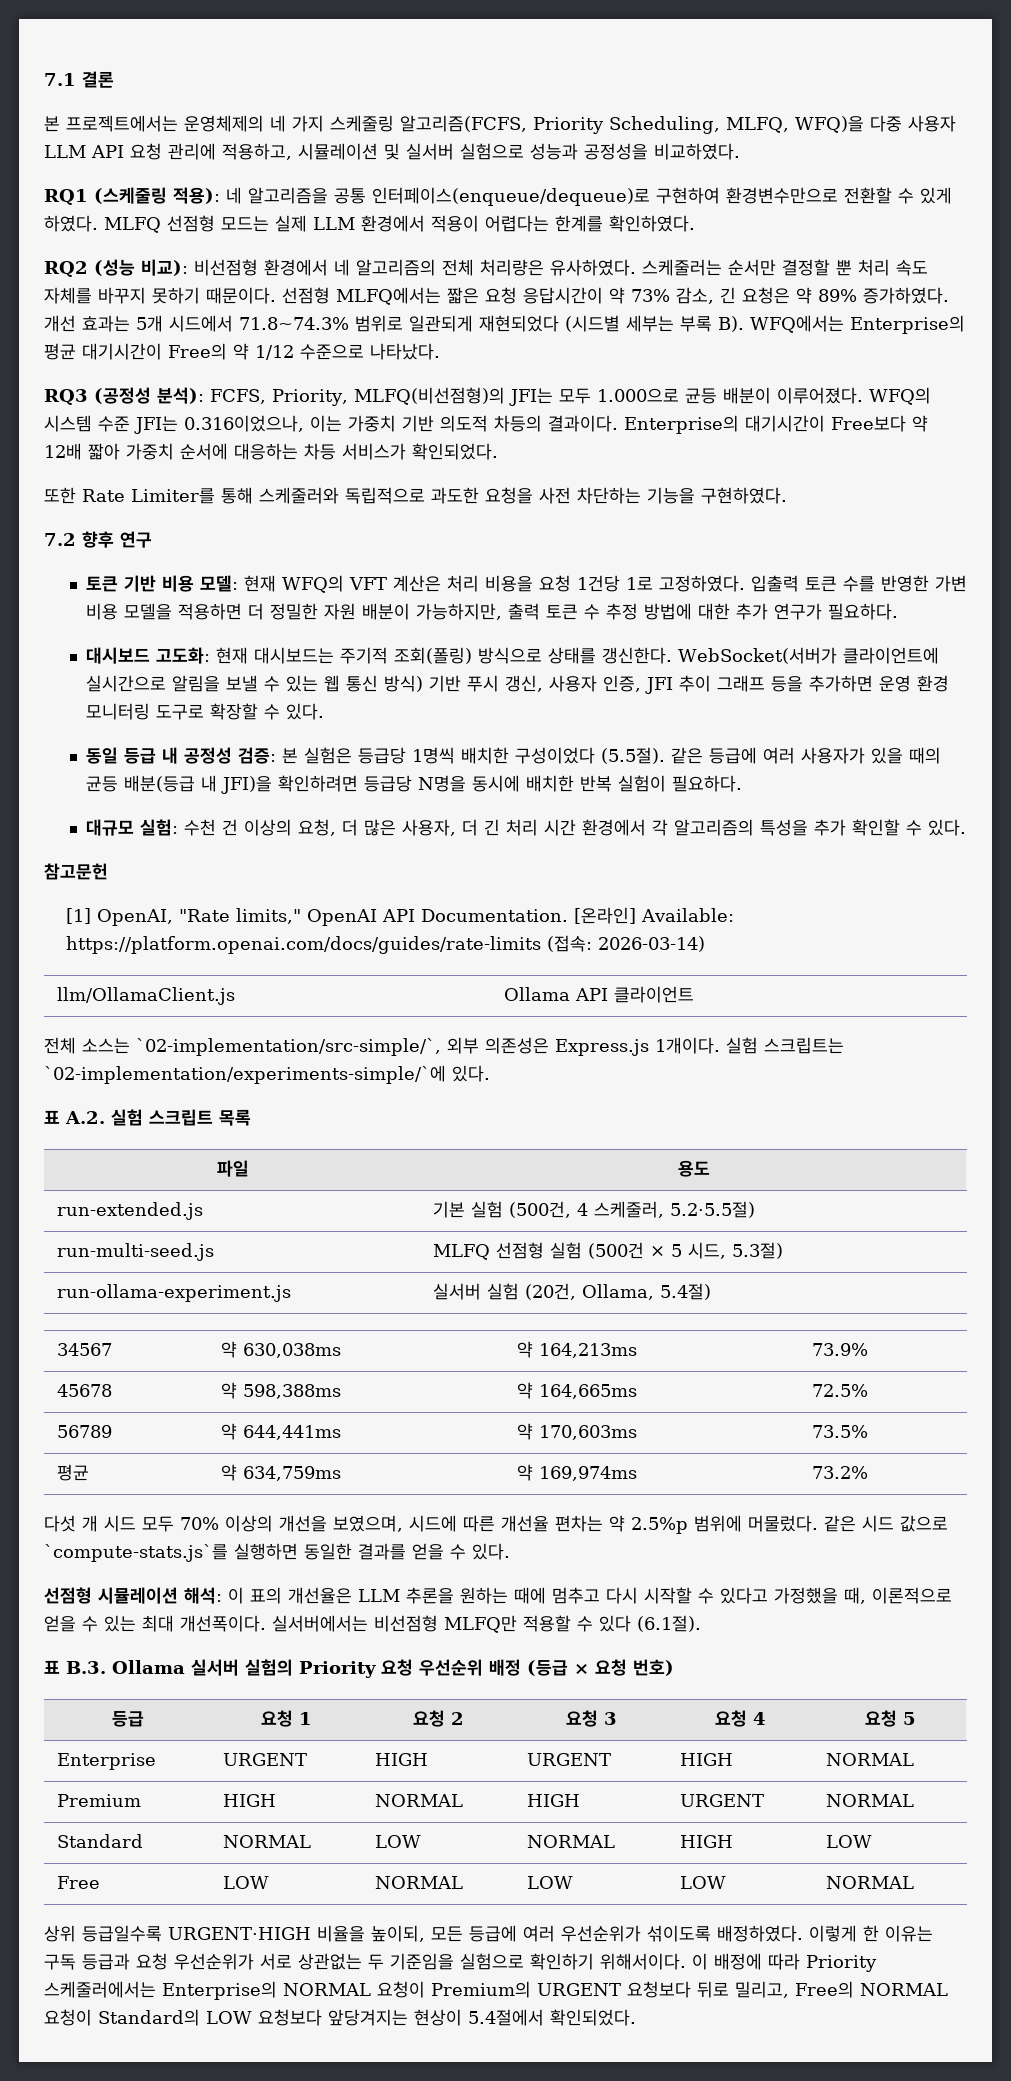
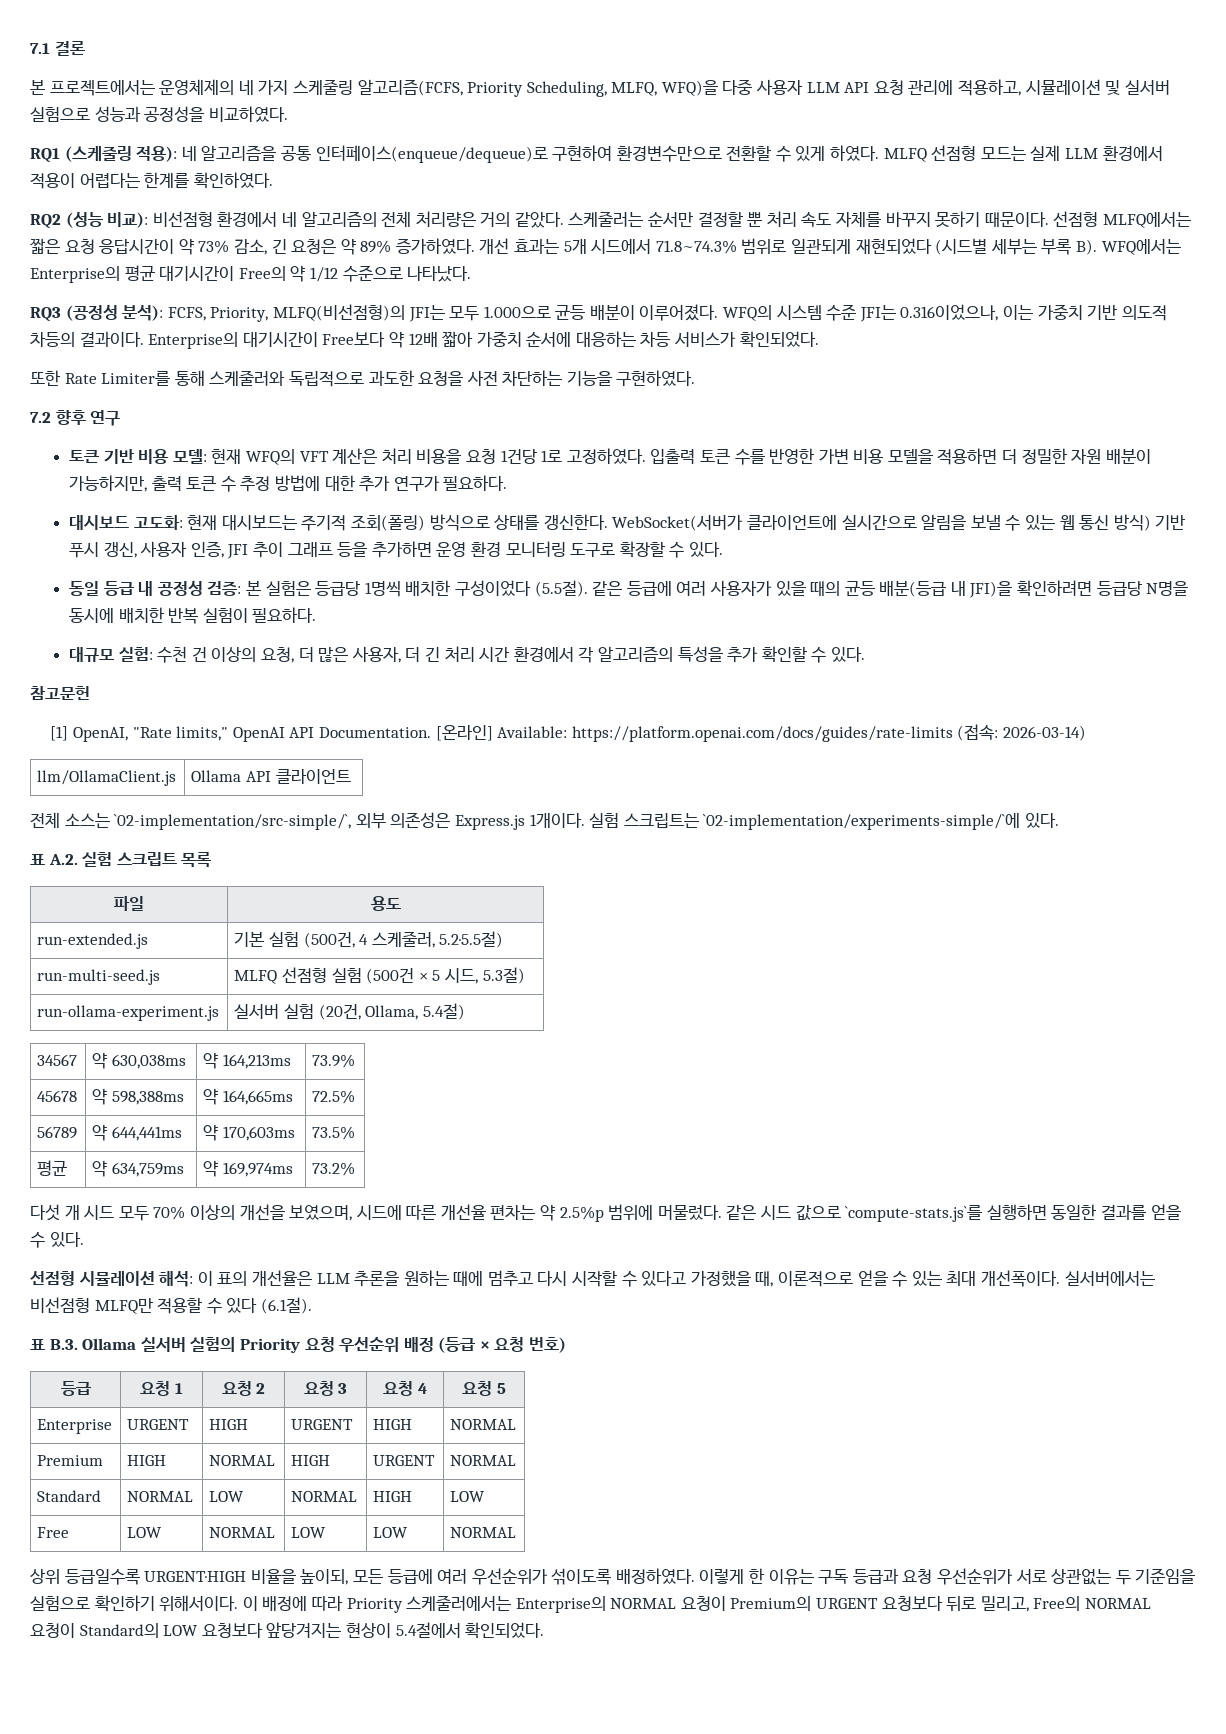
- RQ2 (성능 비교): 비선점형 환경에서 네 알고리즘의 전체 처리량은 유사하였다.
+ RQ2 (성능 비교): 비선점형 환경에서 네 알고리즘의 전체 처리량은 거의 같았다.

